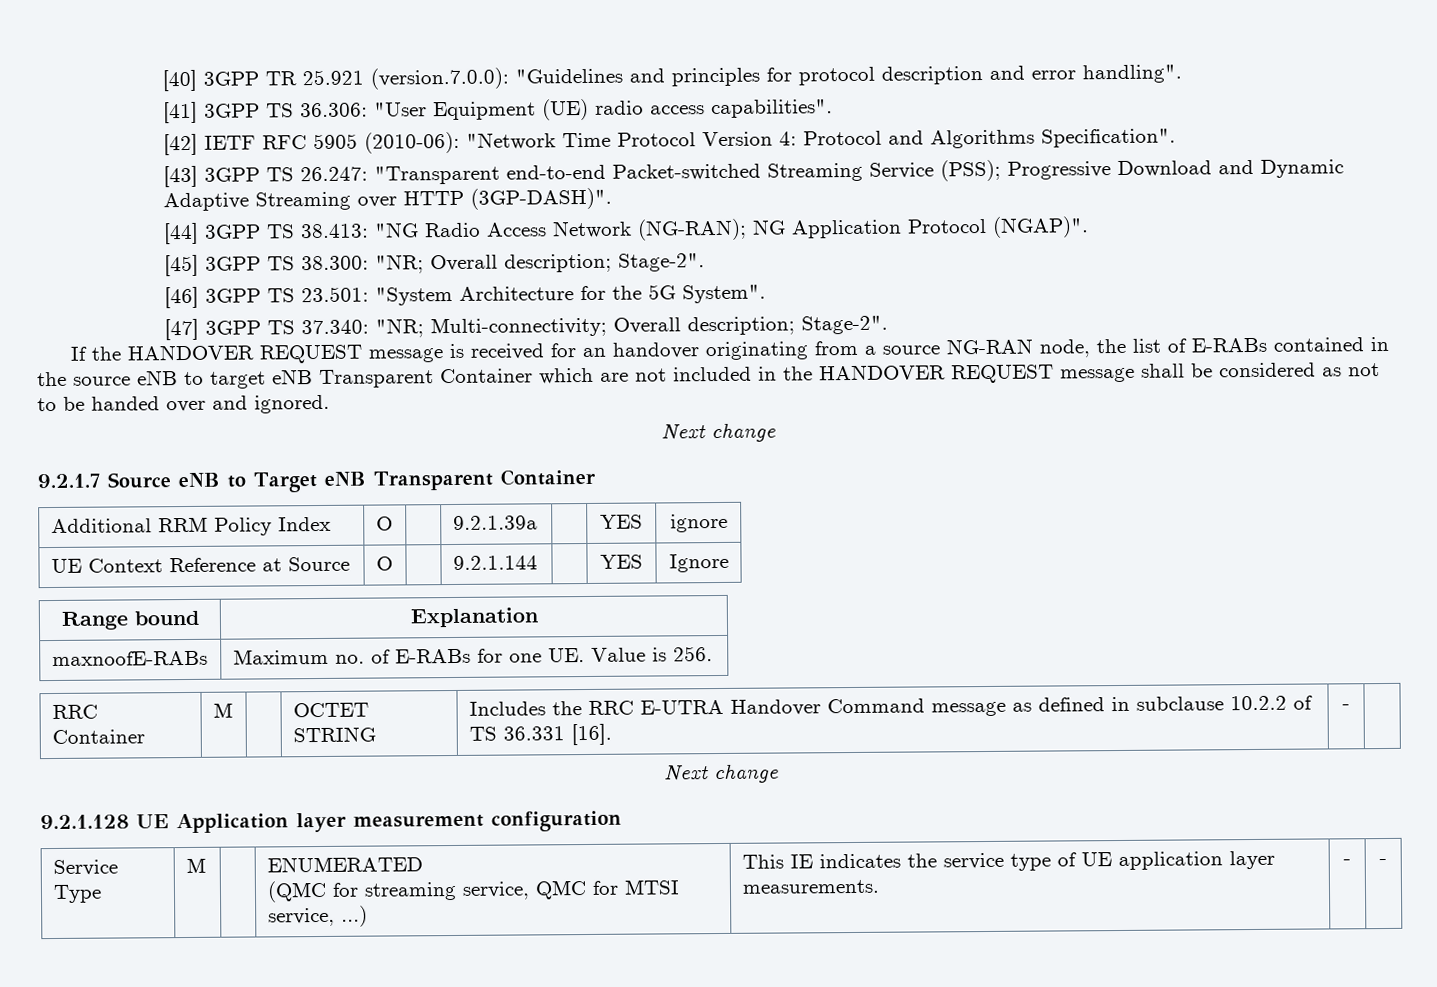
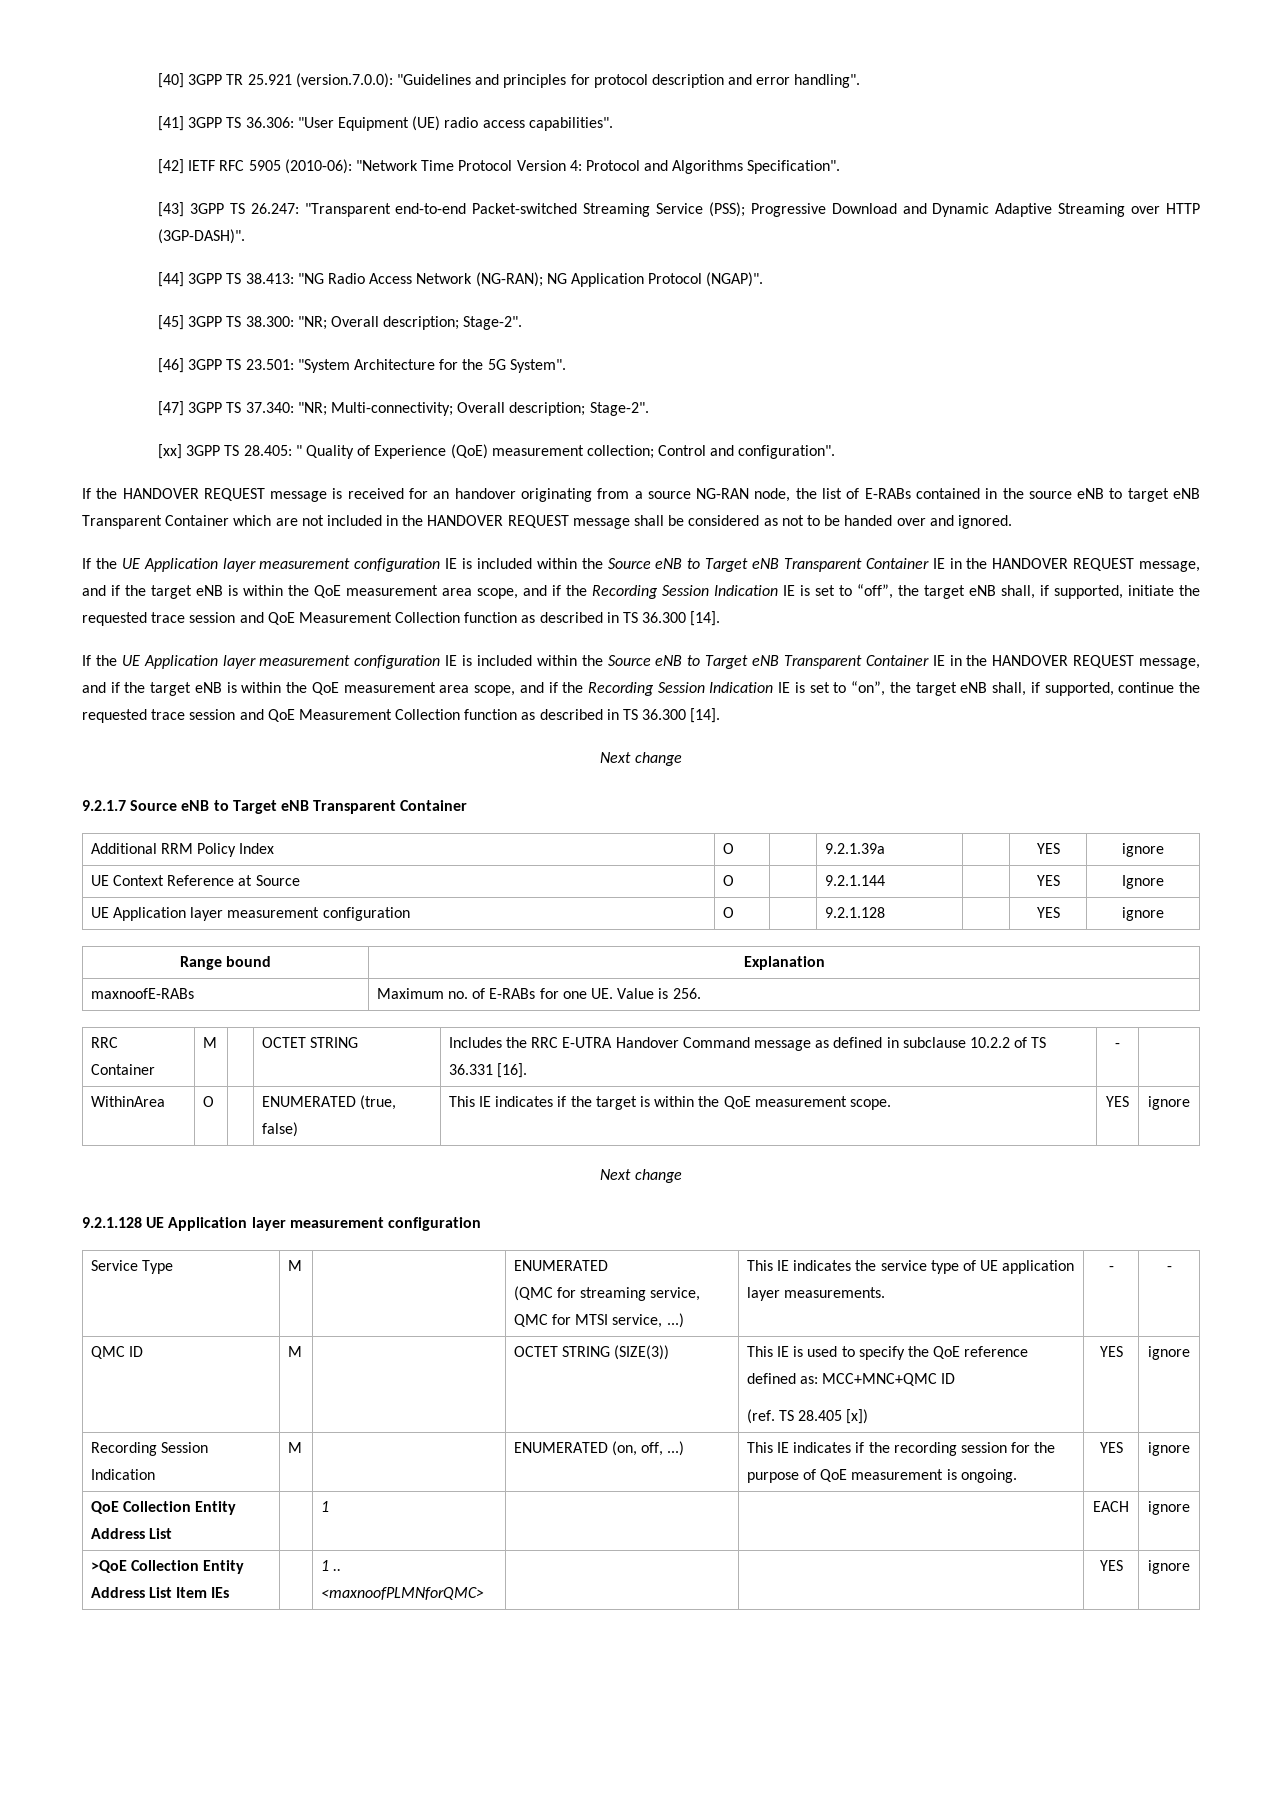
+ [xx] 3GPP TS 28.405: " Quality of Experience (QoE) measurement collection; Control and configuration".
+ If the UE Application layer measurement configuration IE is included within the Source eNB to Target eNB Transparent Container IE in the HANDOVER REQUEST message, and if the target eNB is within the QoE measurement area scope, and if the Recording Session Indication IE is set to “off”, the target eNB shall, if supported, initiate the requested trace session and QoE Measurement Collection function as described in TS 36.300 [14].
+ If the UE Application layer measurement configuration IE is included within the Source eNB to Target eNB Transparent Container IE in the HANDOVER REQUEST message, and if the target eNB is within the QoE measurement area scope, and if the Recording Session Indication IE is set to “on”, the target eNB shall, if supported, continue the requested trace session and QoE Measurement Collection function as described in TS 36.300 [14].
+ UE Application layer measurement configuration | O | | 9.2.1.128 | | YES | ignore
+ WithinArea | O | | ENUMERATED (true, false) | This IE indicates if the target is within the QoE measurement scope. | YES | ignore
+ QMC ID | M | | OCTET STRING (SIZE(3)) | This IE is used to specify the QoE reference defined as: MCC+MNC+QMC ID
+ (ref. TS 28.405 [x]) | YES | ignore
+ Recording Session Indication | M | | ENUMERATED (on, off, ...) | This IE indicates if the recording session for the purpose of QoE measurement is ongoing. | YES | ignore
+ QoE Collection Entity Address List | | 1 | | | EACH | ignore
+ >QoE Collection Entity Address List Item IEs | | 1 .. <maxnoofPLMNforQMC> | | | YES | ignore

